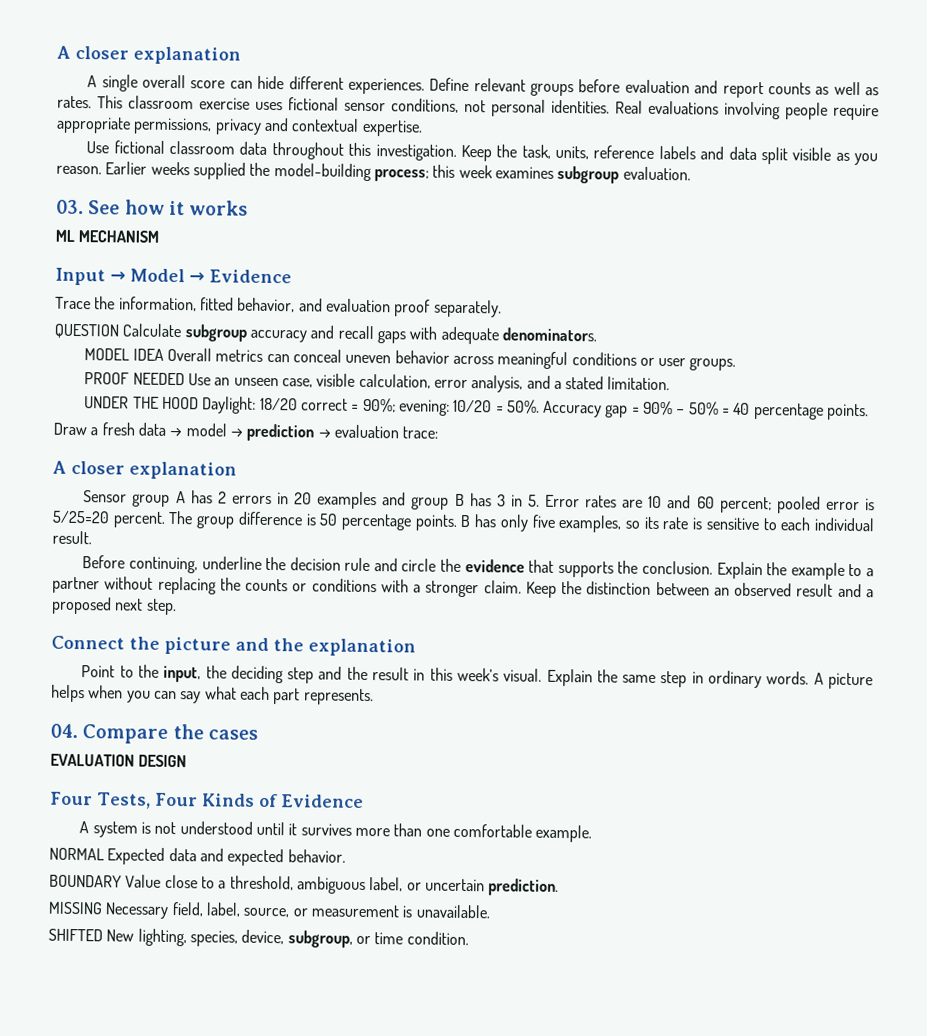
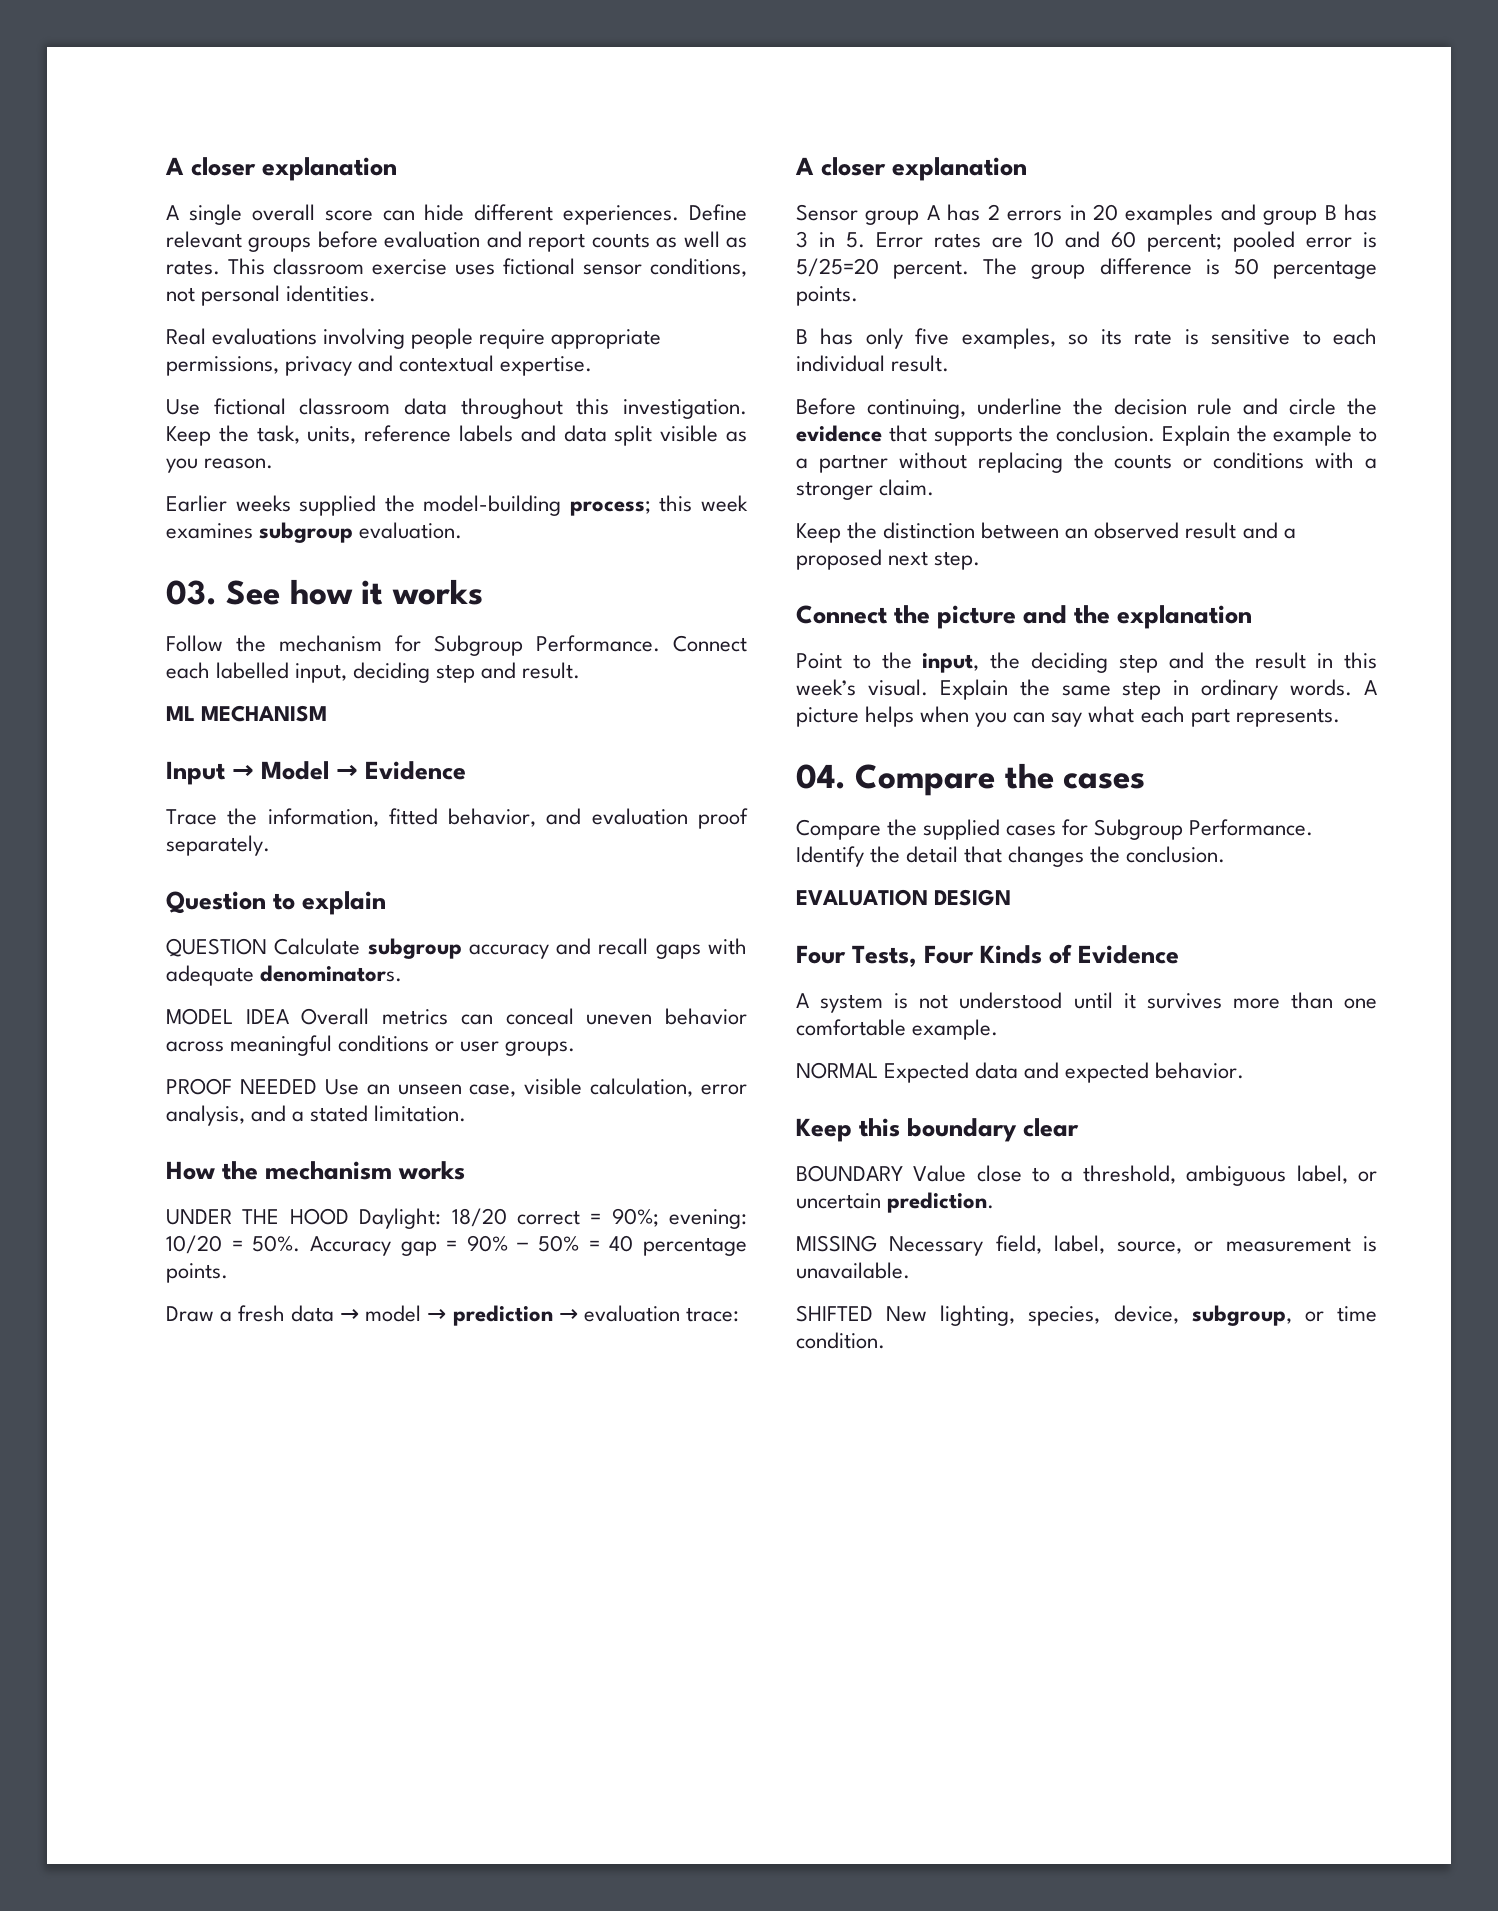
- This classroom exercise uses fictional sensor conditions, not personal identities. Real evaluations involving people require appropriate permissions, privacy and contextual expertise.
+ This classroom exercise uses fictional sensor conditions, not personal identities.
+ Real evaluations involving people require appropriate permissions, privacy and contextual expertise.
- Keep the task, units, reference labels and data split visible as you reason. Earlier weeks supplied the model-building process; this week examines subgroup evaluation.
+ Keep the task, units, reference labels and data split visible as you reason.
+ Earlier weeks supplied the model-building process; this week examines subgroup evaluation.
+ Follow the mechanism for Subgroup Performance. Connect each labelled input, deciding step and result.
+ Question to explain
+ How the mechanism works
- The group difference is 50 percentage points. B has only five examples, so its rate is sensitive to each individual result.
+ The group difference is 50 percentage points.
+ B has only five examples, so its rate is sensitive to each individual result.
- Explain the example to a partner without replacing the counts or conditions with a stronger claim. Keep the distinction between an observed result and a proposed next step.
+ Explain the example to a partner without replacing the counts or conditions with a stronger claim.
+ Keep the distinction between an observed result and a proposed next step.
+ Compare the supplied cases for Subgroup Performance. Identify the detail that changes the conclusion.
+ Keep this boundary clear

